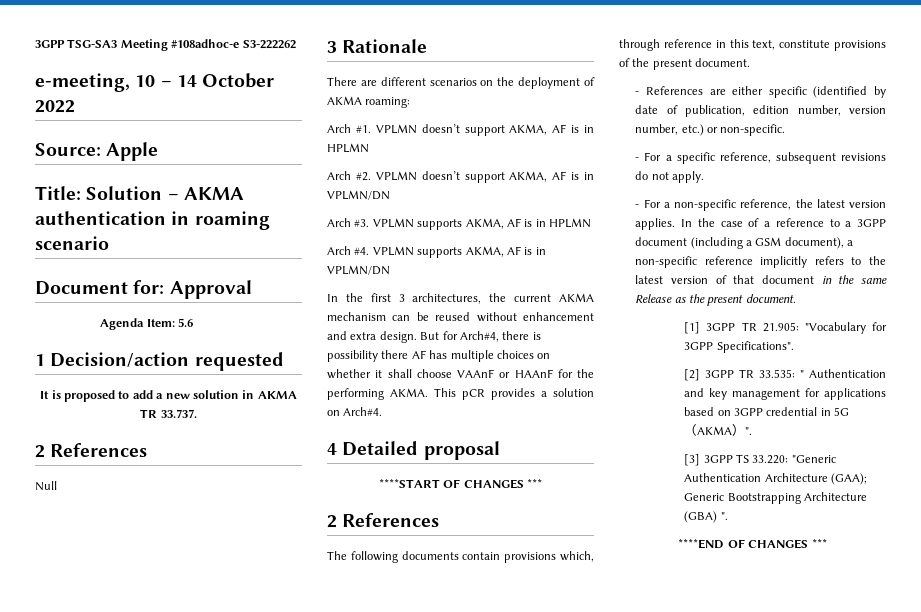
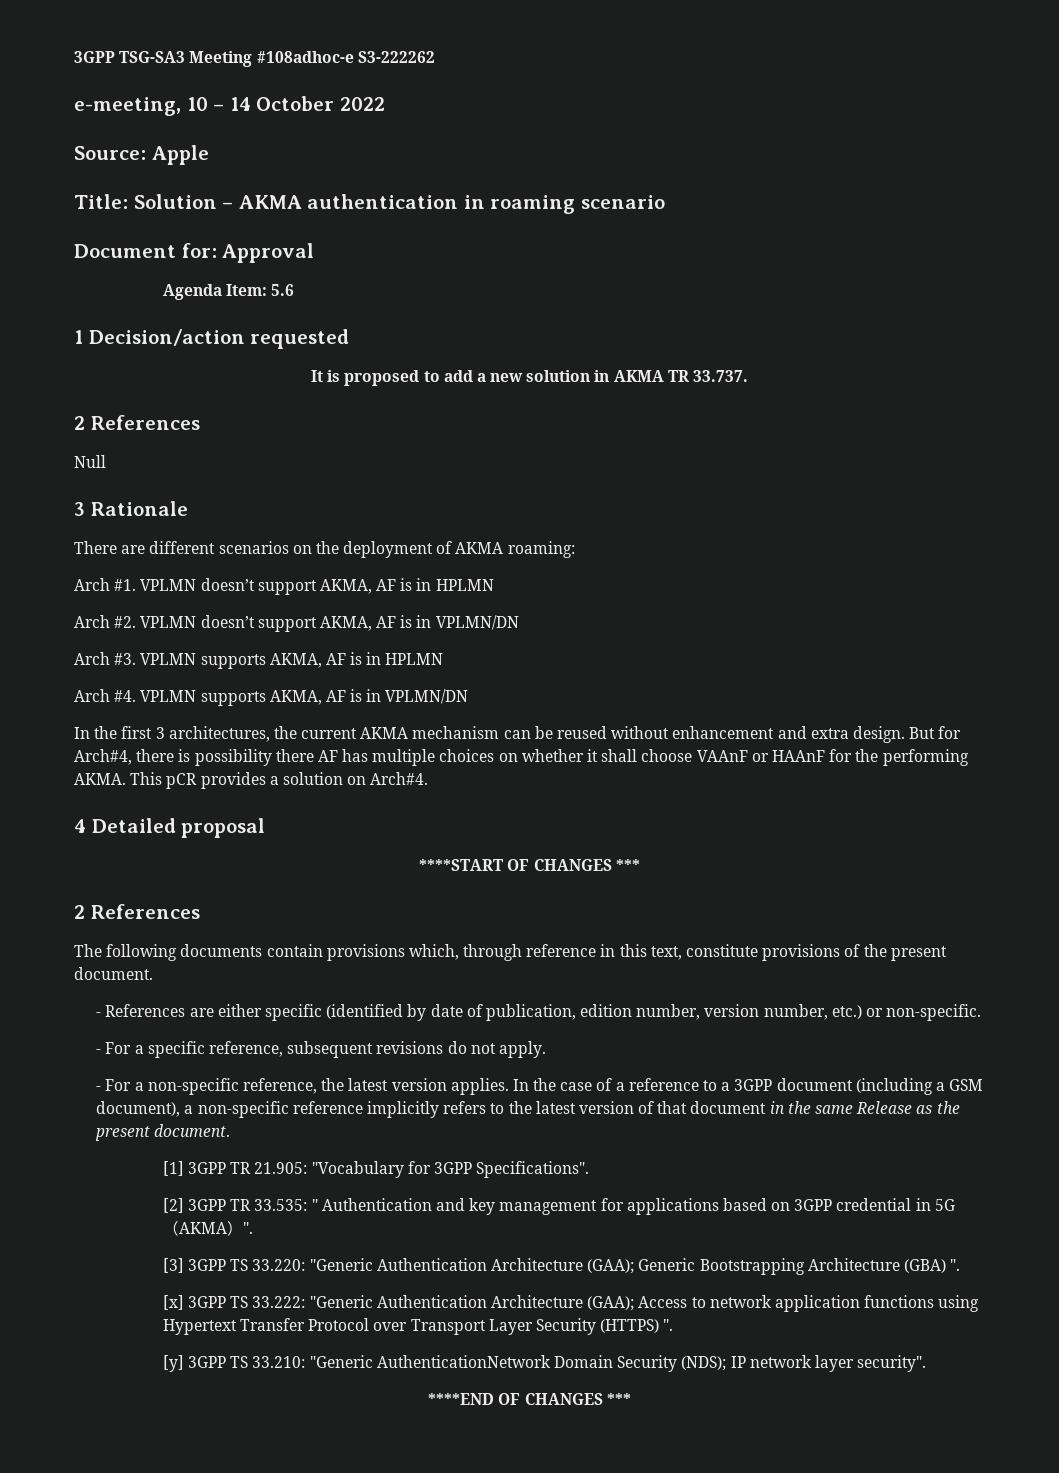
+ [x] 3GPP TS 33.222: "Generic Authentication Architecture (GAA); Access to network application functions using Hypertext Transfer Protocol over Transport Layer Security (HTTPS) ".
+ [y] 3GPP TS 33.210: "Generic AuthenticationNetwork Domain Security (NDS); IP network layer security".

